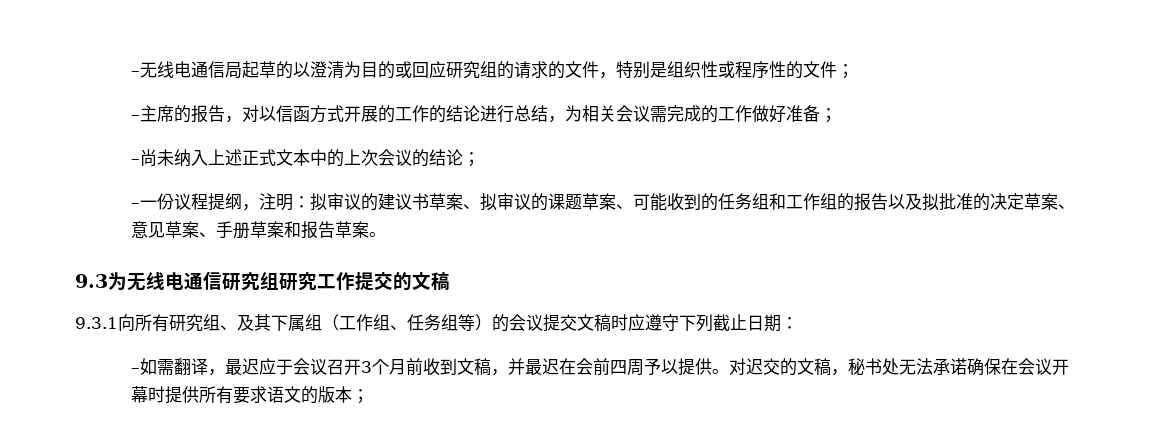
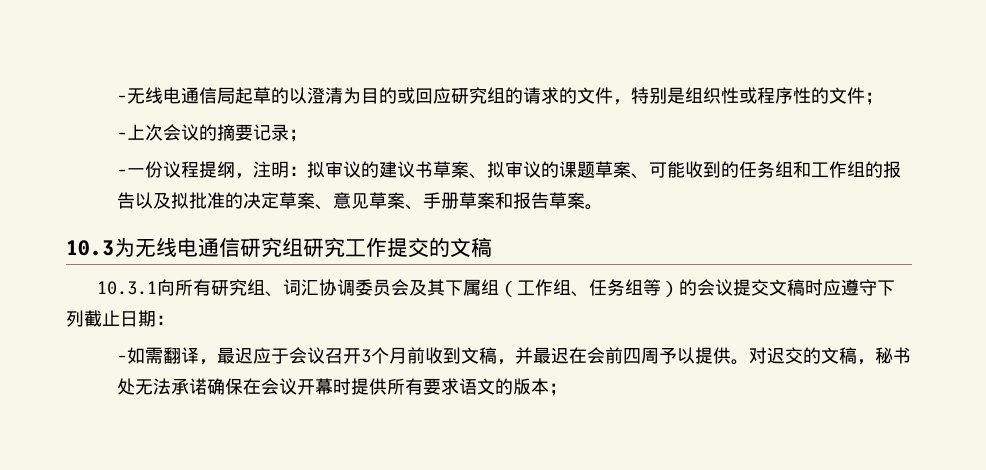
- –主席的报告，对以信函方式开展的工作的结论进行总结，为相关会议需完成的工作做好准备；
- –尚未纳入上述正式文本中的上次会议的结论；
+ –上次会议的摘要记录；
- 9.3为无线电通信研究组研究工作提交的文稿
+ 10.3为无线电通信研究组研究工作提交的文稿
- 9.3.1向所有研究组、及其下属组（工作组、任务组等）的会议提交文稿时应遵守下列截止日期：
+ 10.3.1向所有研究组、词汇协调委员会及其下属组（工作组、任务组等）的会议提交文稿时应遵守下列截止日期：

